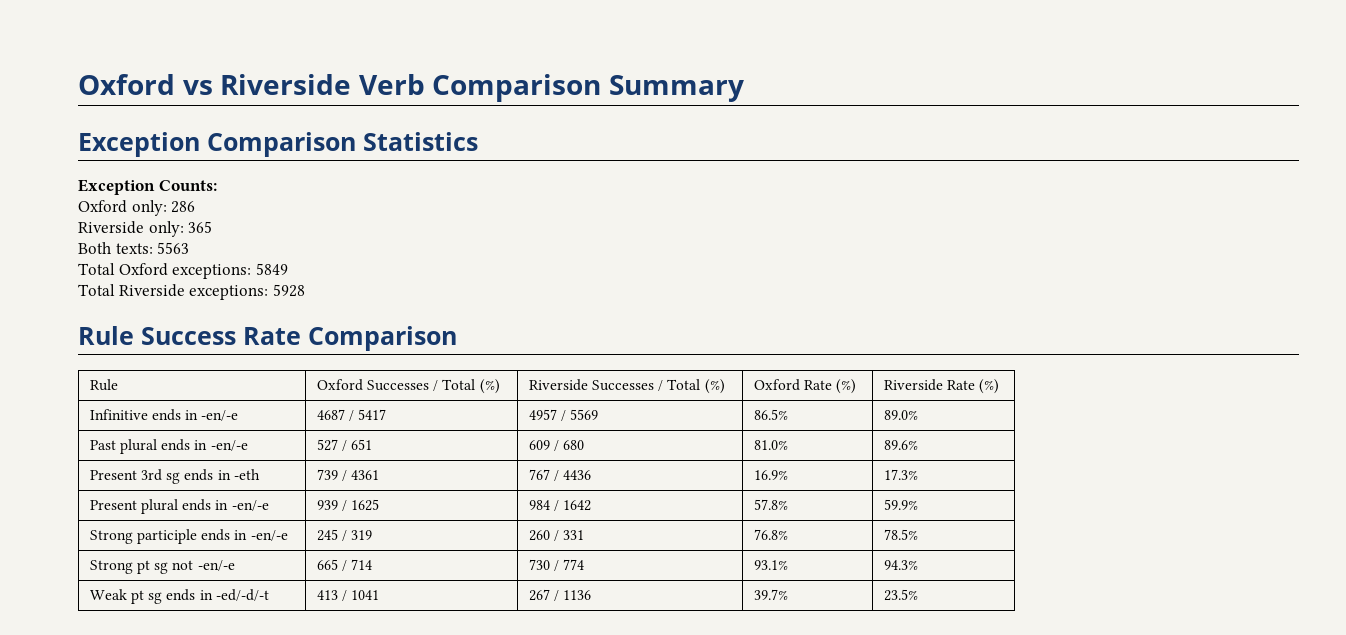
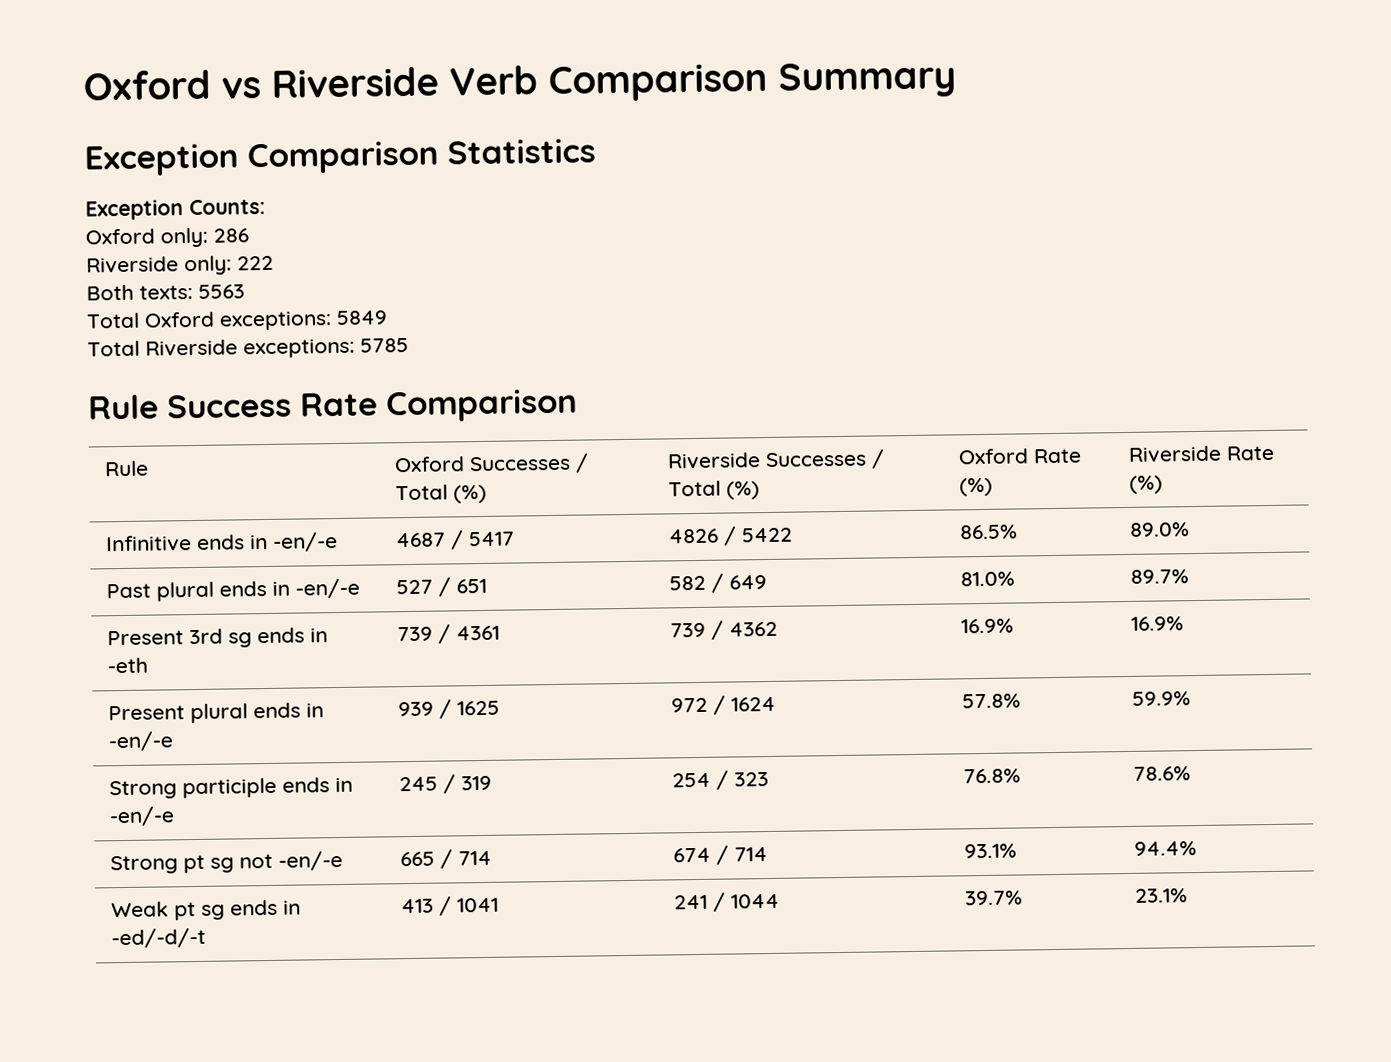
- Riverside only: 365
+ Riverside only: 222
- Total Riverside exceptions: 5928
+ Total Riverside exceptions: 5785
- Infinitive ends in -en/-e | 4687 / 5417 | 4957 / 5569 | 86.5% | 89.0%
+ Infinitive ends in -en/-e | 4687 / 5417 | 4826 / 5422 | 86.5% | 89.0%
- Past plural ends in -en/-e | 527 / 651 | 609 / 680 | 81.0% | 89.6%
+ Past plural ends in -en/-e | 527 / 651 | 582 / 649 | 81.0% | 89.7%
- Present 3rd sg ends in -eth | 739 / 4361 | 767 / 4436 | 16.9% | 17.3%
+ Present 3rd sg ends in -eth | 739 / 4361 | 739 / 4362 | 16.9% | 16.9%
- Present plural ends in -en/-e | 939 / 1625 | 984 / 1642 | 57.8% | 59.9%
+ Present plural ends in -en/-e | 939 / 1625 | 972 / 1624 | 57.8% | 59.9%
- Strong participle ends in -en/-e | 245 / 319 | 260 / 331 | 76.8% | 78.5%
+ Strong participle ends in -en/-e | 245 / 319 | 254 / 323 | 76.8% | 78.6%
- Strong pt sg not -en/-e | 665 / 714 | 730 / 774 | 93.1% | 94.3%
+ Strong pt sg not -en/-e | 665 / 714 | 674 / 714 | 93.1% | 94.4%
- Weak pt sg ends in -ed/-d/-t | 413 / 1041 | 267 / 1136 | 39.7% | 23.5%
+ Weak pt sg ends in -ed/-d/-t | 413 / 1041 | 241 / 1044 | 39.7% | 23.1%

